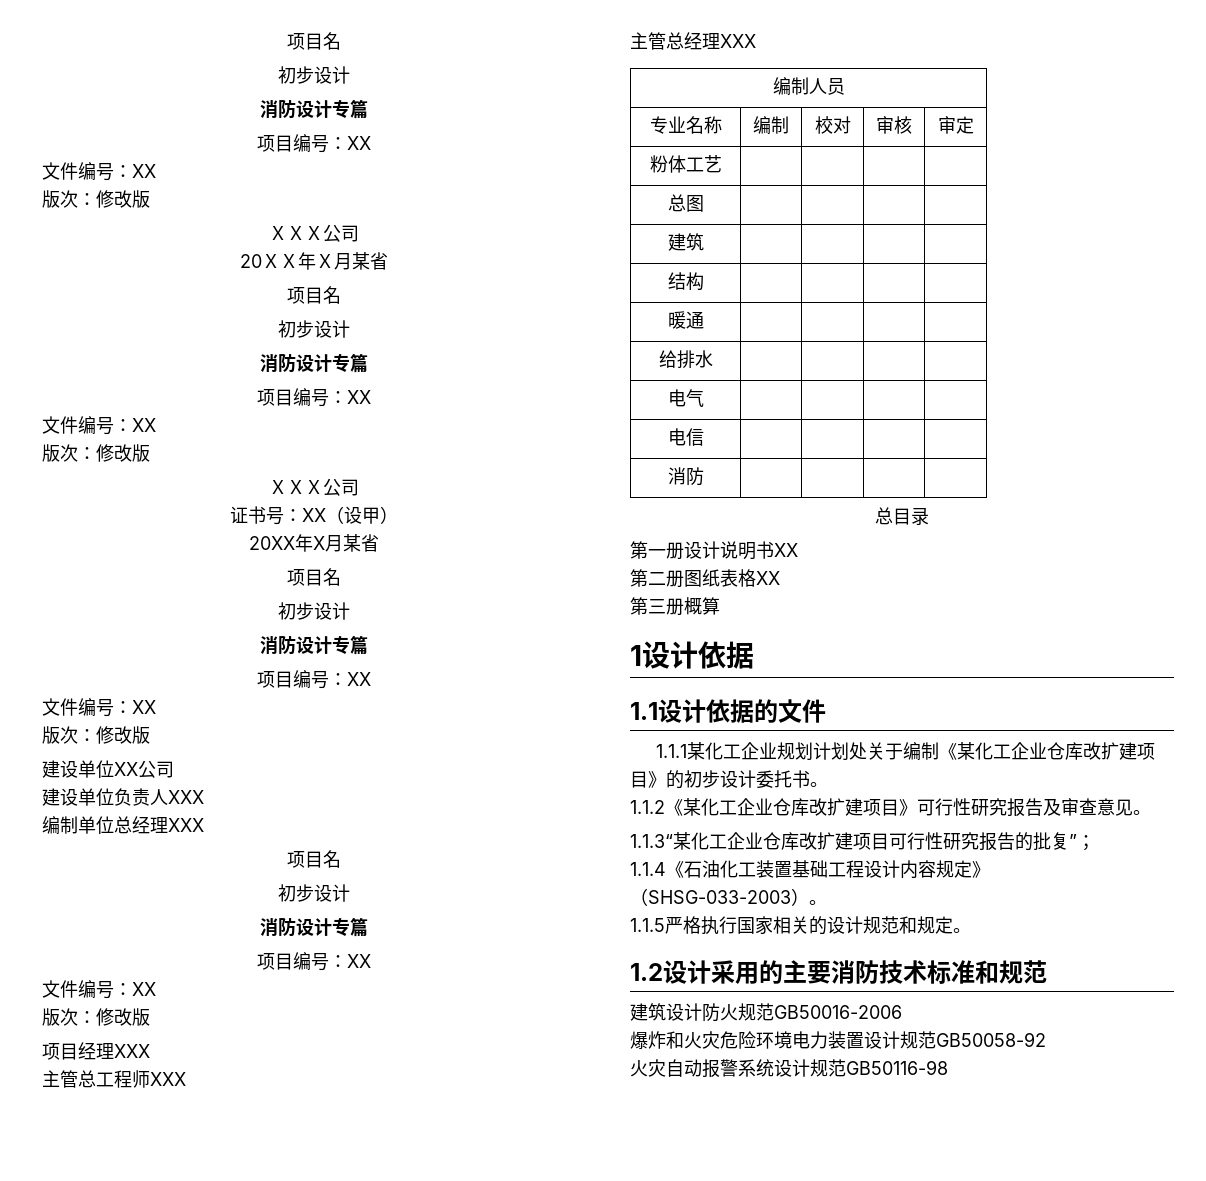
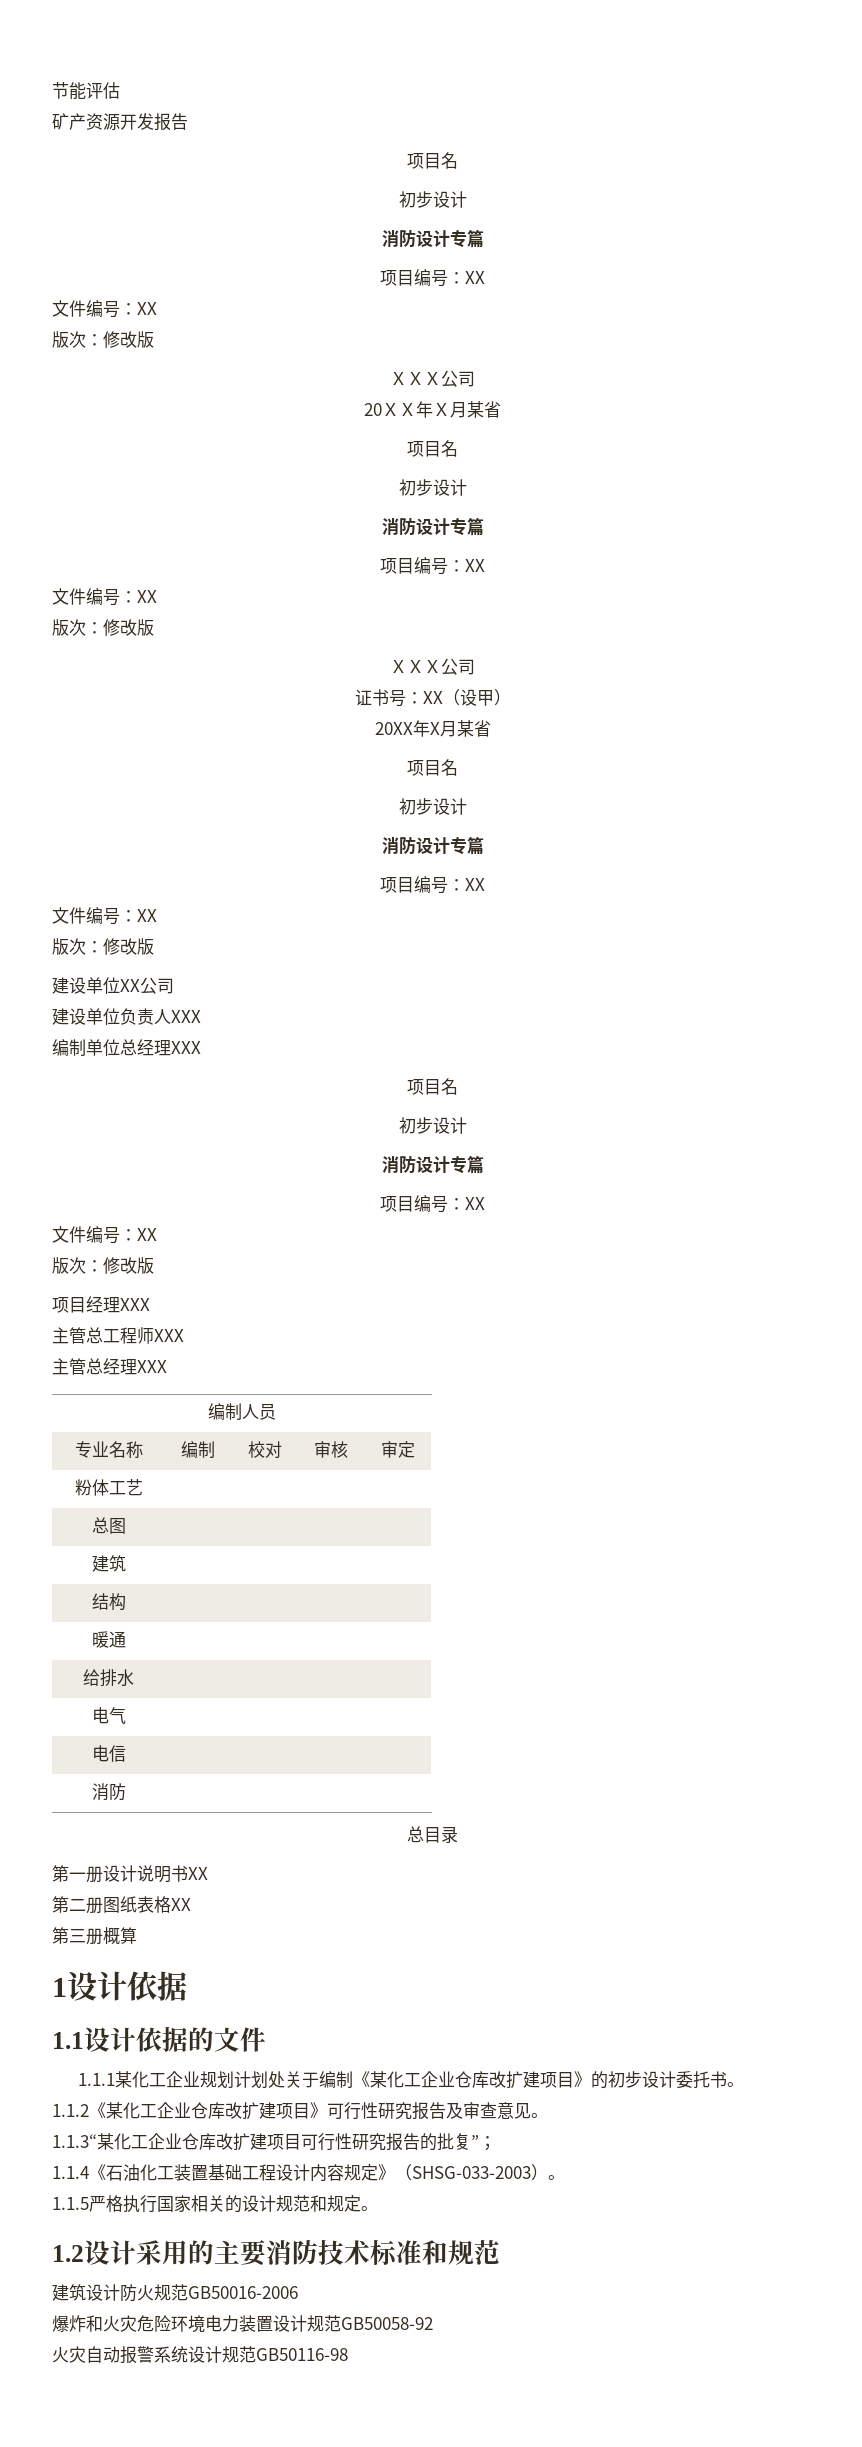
+ 节能评估
+ 矿产资源开发报告

